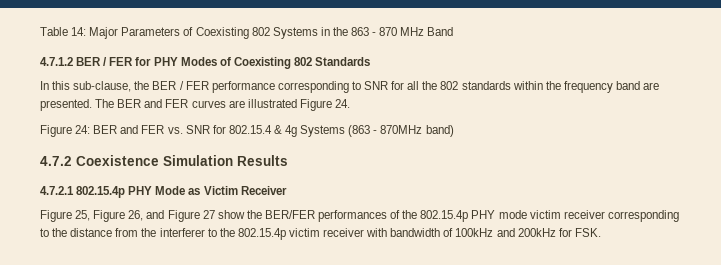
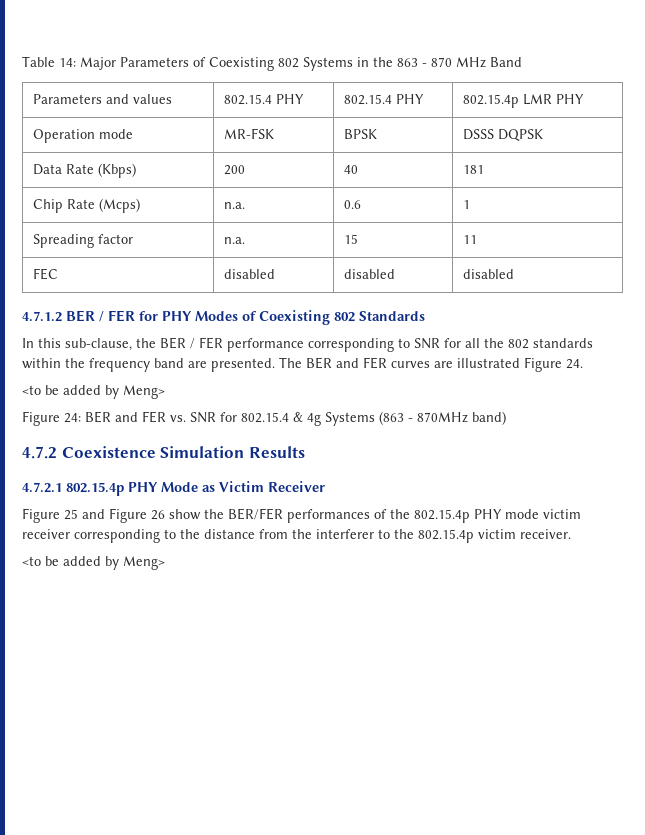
+ Parameters and values | 802.15.4 PHY | 802.15.4 PHY | 802.15.4p LMR PHY
+ Operation mode | MR-FSK | BPSK | DSSS DQPSK
+ Data Rate (Kbps) | 200 | 40 | 181
+ Chip Rate (Mcps) | n.a. | 0.6 | 1
+ Spreading factor | n.a. | 15 | 11
+ FEC | disabled | disabled | disabled
  The BER and FER curves are illustrated Figure 24.
+ <to be added by Meng>
- Figure 25, Figure 26, and Figure 27 show the BER/FER performances of the 802.15.4p PHY mode victim receiver corresponding to the distance from the interferer to the 802.15.4p victim receiver with bandwidth of 100kHz and 200kHz for FSK.
+ Figure 25 and Figure 26 show the BER/FER performances of the 802.15.4p PHY mode victim receiver corresponding to the distance from the interferer to the 802.15.4p victim receiver.
+ <to be added by Meng>

